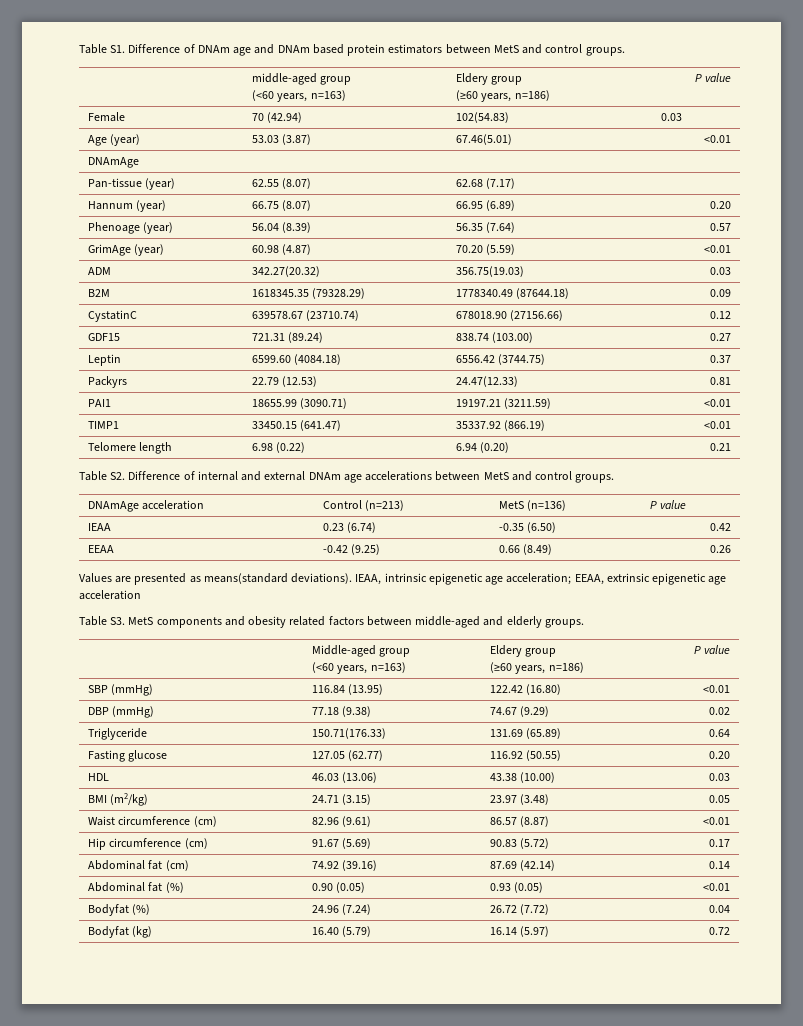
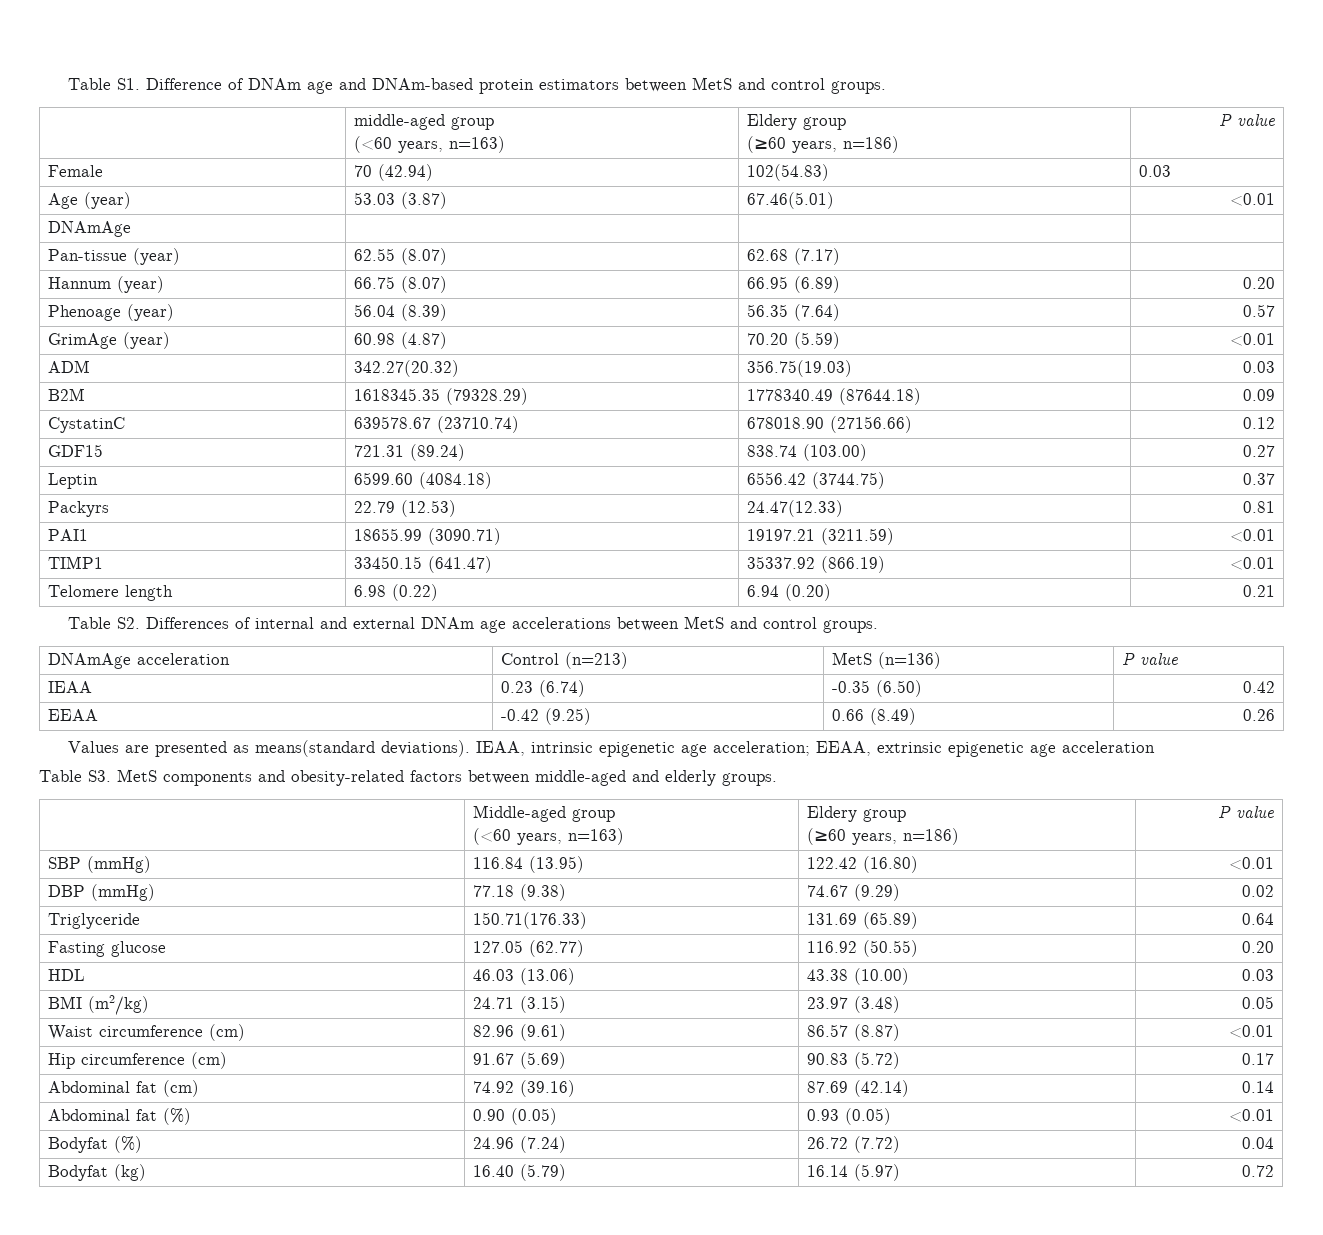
- Table S1. Difference of DNAm age and DNAm based protein estimators between MetS and control groups.
+ Table S1. Difference of DNAm age and DNAm-based protein estimators between MetS and control groups.
- Table S2. Difference of internal and external DNAm age accelerations between MetS and control groups.
+ Table S2. Differences of internal and external DNAm age accelerations between MetS and control groups.
- Table S3. MetS components and obesity related factors between middle-aged and elderly groups.
+ Table S3. MetS components and obesity-related factors between middle-aged and elderly groups.

